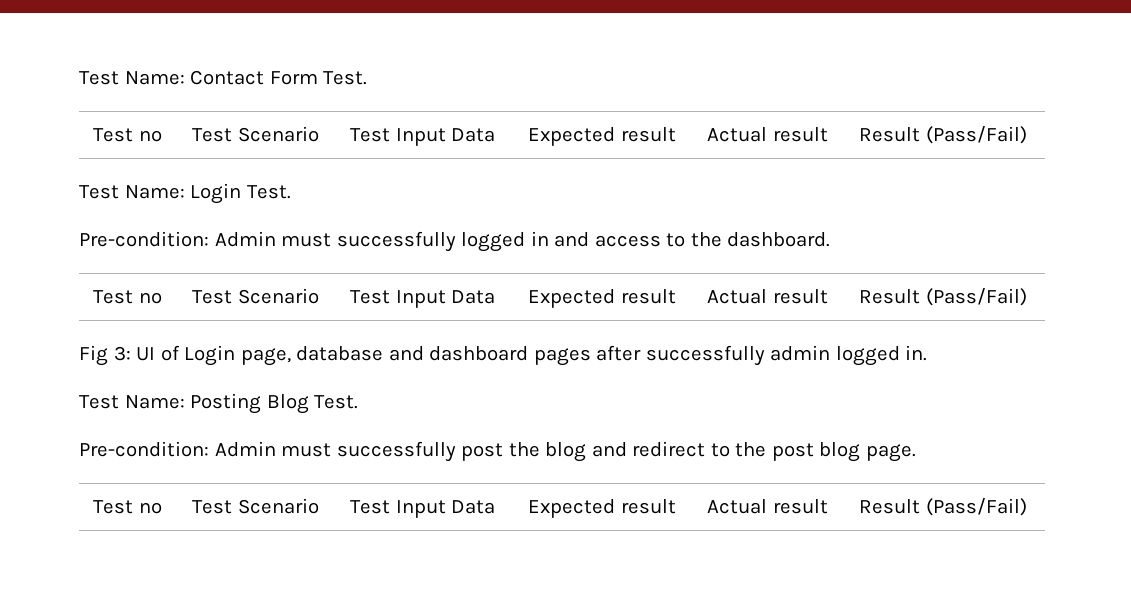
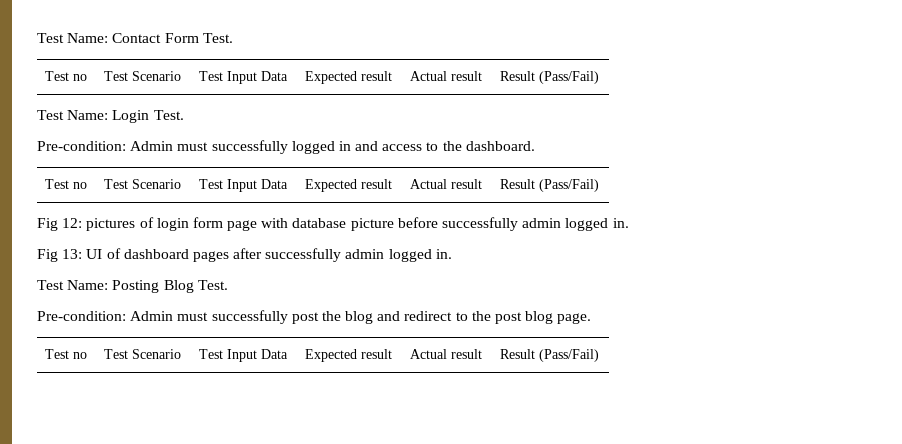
- Fig 3: UI of Login page, database and dashboard pages after successfully admin logged in.
+ Fig 12: pictures of login form page with database picture before successfully admin logged in.
+ Fig 13: UI of dashboard pages after successfully admin logged in.

